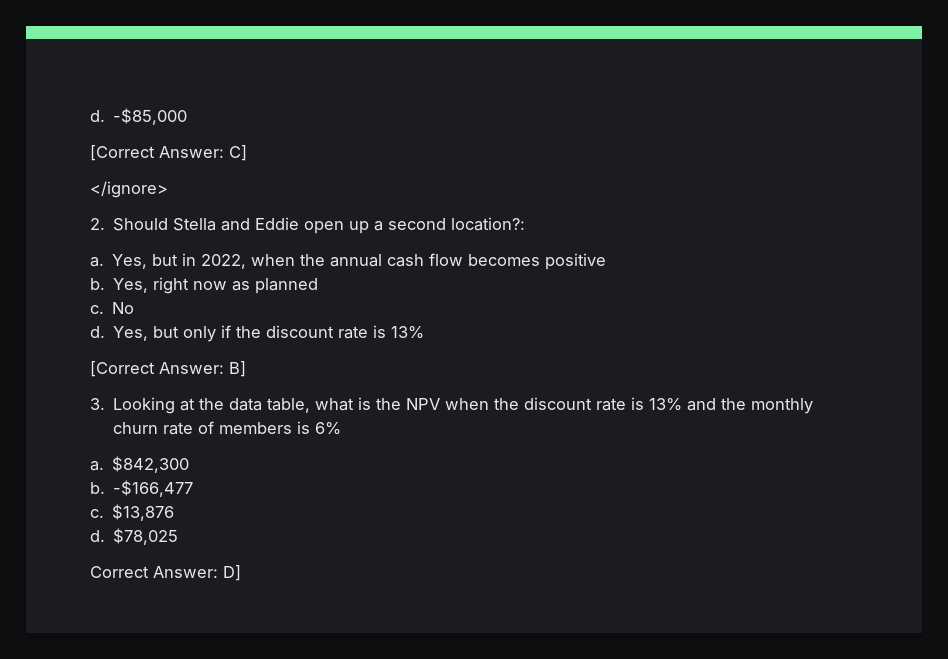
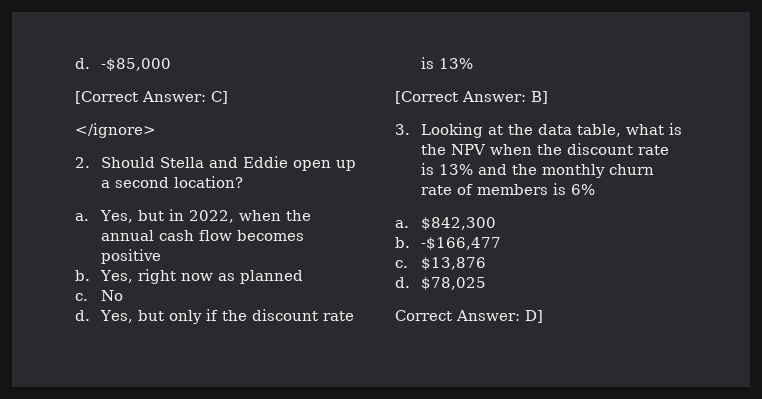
- 2. Should Stella and Eddie open up a second location?:
+ 2. Should Stella and Eddie open up a second location?

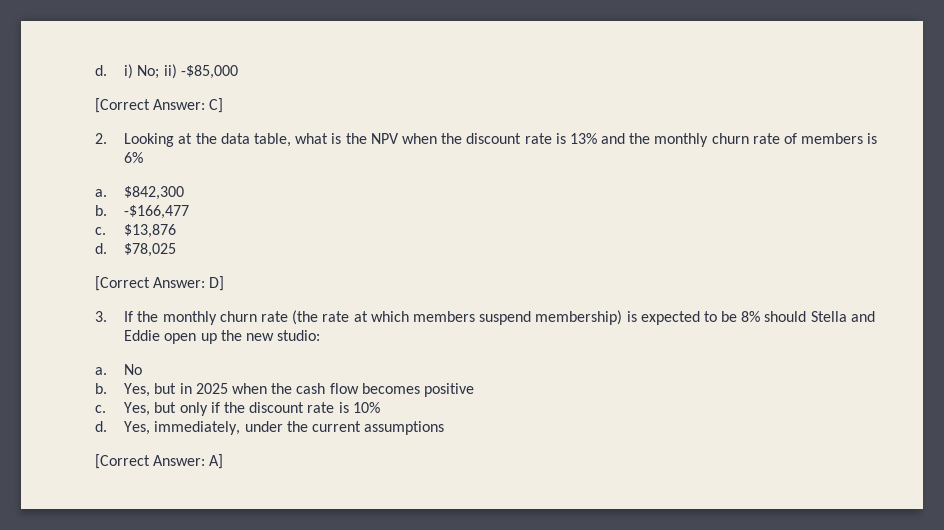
- d. -$85,000
+ d. i) No; ii) -$85,000
- </ignore>
- 2. Should Stella and Eddie open up a second location?
- a. Yes, but in 2022, when the annual cash flow becomes positive
- b. Yes, right now as planned
- c. No
- d. Yes, but only if the discount rate is 13%
- [Correct Answer: B]
- 3. Looking at the data table, what is the NPV when the discount rate is 13% and the monthly churn rate of members is 6%
+ 2. Looking at the data table, what is the NPV when the discount rate is 13% and the monthly churn rate of members is 6%
- Correct Answer: D]
+ [Correct Answer: D]
+ 3. If the monthly churn rate (the rate at which members suspend membership) is expected to be 8% should Stella and Eddie open up the new studio:
+ a. No
+ b. Yes, but in 2025 when the cash flow becomes positive
+ c. Yes, but only if the discount rate is 10%
+ d. Yes, immediately, under the current assumptions
+ [Correct Answer: A]

